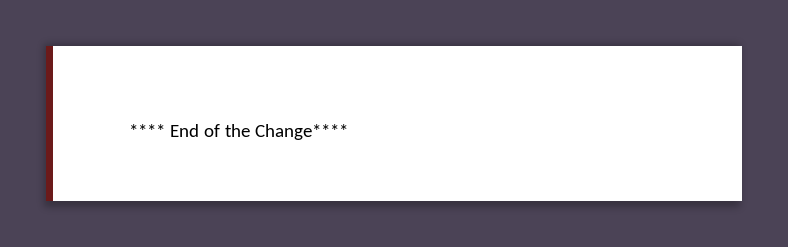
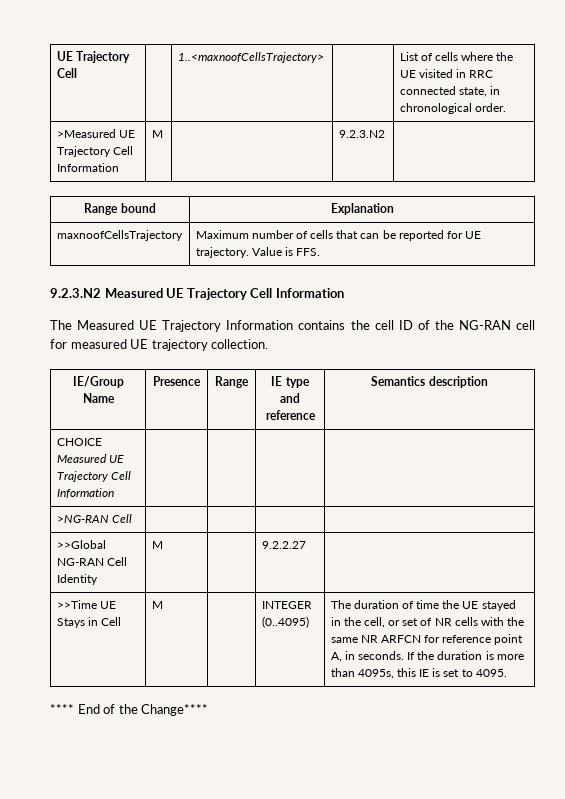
+ UE Trajectory Cell | | 1..<maxnoofCellsTrajectory> | | List of cells where the UE visited in RRC connected state, in chronological order.
+ >Measured UE Trajectory Cell Information | M | | 9.2.3.N2 |
+ Range bound | Explanation
+ maxnoofCellsTrajectory | Maximum number of cells that can be reported for UE trajectory. Value is FFS.
+ 9.2.3.N2 Measured UE Trajectory Cell Information
+ The Measured UE Trajectory Information contains the cell ID of the NG-RAN cell for measured UE trajectory collection.
+ IE/Group Name | Presence | Range | IE type and reference | Semantics description
+ CHOICE Measured UE Trajectory Cell Information | | | |
+ >NG-RAN Cell | | | |
+ >>Global NG-RAN Cell Identity | M | | 9.2.2.27 |
+ >>Time UE Stays in Cell | M | | INTEGER (0..4095) | The duration of time the UE stayed in the cell, or set of NR cells with the same NR ARFCN for reference point A, in seconds. If the duration is more than 4095s, this IE is set to 4095.

